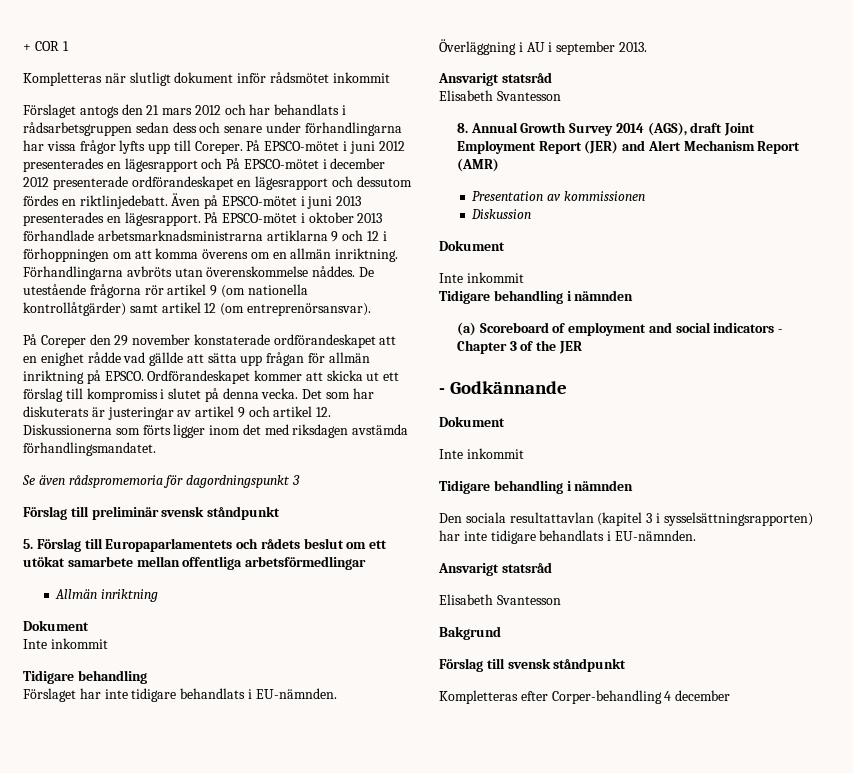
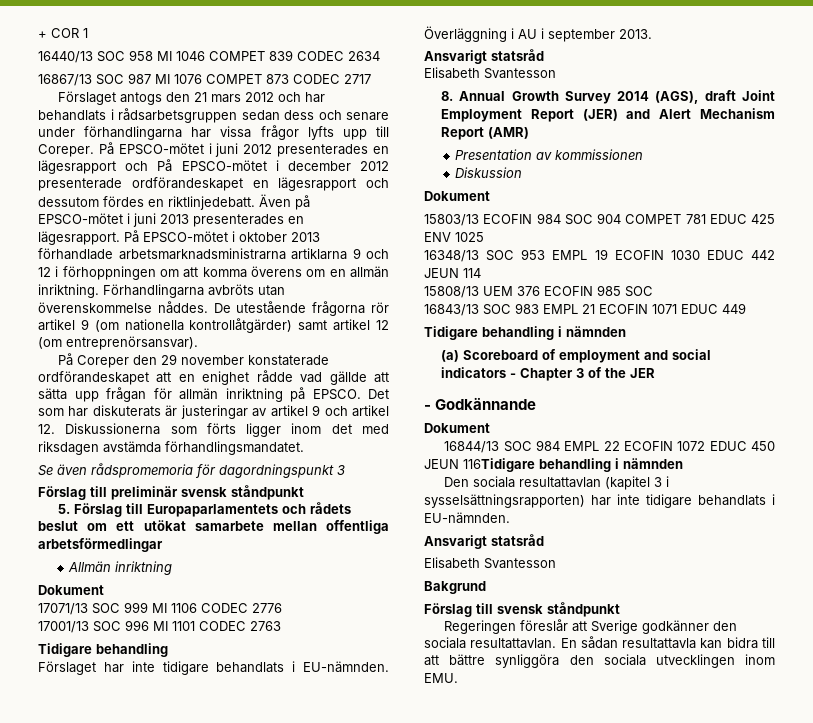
- Kompletteras när slutligt dokument inför rådsmötet inkommit
+ 16440/13 SOC 958 MI 1046 COMPET 839 CODEC 2634
+ 16867/13 SOC 987 MI 1076 COMPET 873 CODEC 2717
- Ordförandeskapet kommer att skicka ut ett förslag till kompromiss i slutet på denna vecka.
  Allmän inriktning
  Dokument
- Inte inkommit
+ 17071/13 SOC 999 MI 1106 CODEC 2776
+ 17001/13 SOC 996 MI 1101 CODEC 2763
  Diskussion
  Dokument
- Inte inkommit
+ 15803/13 ECOFIN 984 SOC 904 COMPET 781 EDUC 425 ENV 1025
+ 16348/13 SOC 953 EMPL 19 ECOFIN 1030 EDUC 442 JEUN 114
+ 15808/13 UEM 376 ECOFIN 985 SOC
+ 16843/13 SOC 983 EMPL 21 ECOFIN 1071 EDUC 449
  - Godkännande
  Dokument
- Inte inkommit
- Tidigare behandling i nämnden
+ 16844/13 SOC 984 EMPL 22 ECOFIN 1072 EDUC 450 JEUN 116Tidigare behandling i nämnden
- Kompletteras efter Corper-behandling 4 december
+ Regeringen föreslår att Sverige godkänner den sociala resultattavlan. En sådan resultattavla kan bidra till att bättre synliggöra den sociala utvecklingen inom EMU.

